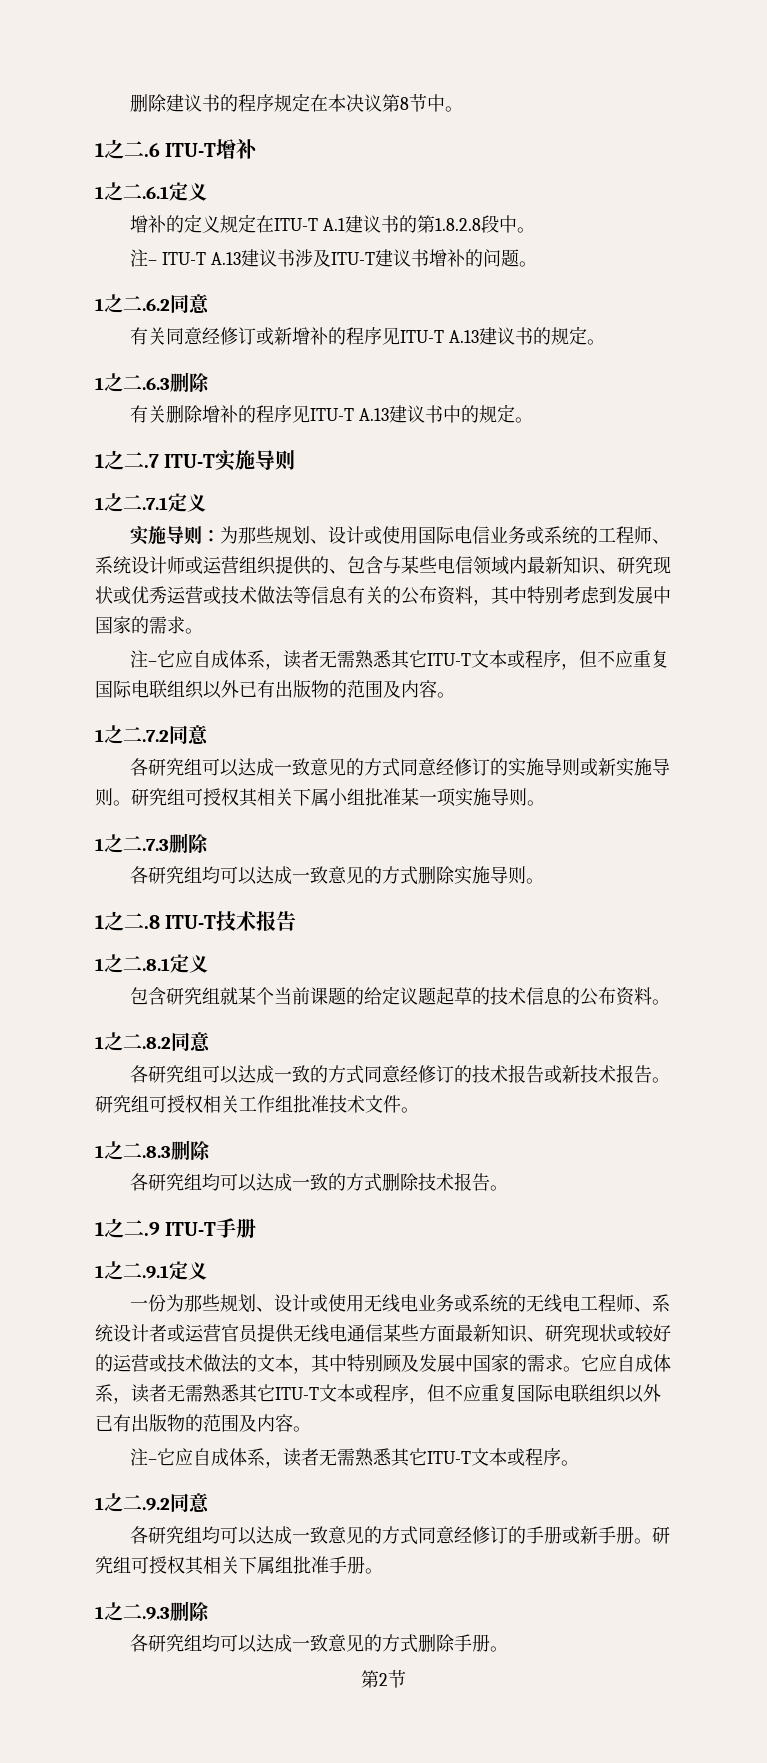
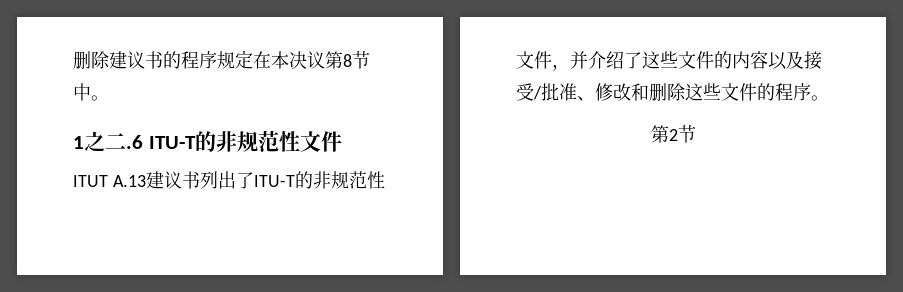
- 1之二.6 ITU-T增补
- 1之二.6.1定义
- 增补的定义规定在ITU-T A.1建议书的第1.8.2.8段中。
- 注– ITU-T A.13建议书涉及ITU-T建议书增补的问题。
- 1之二.6.2同意
- 有关同意经修订或新增补的程序见ITU-T A.13建议书的规定。
- 1之二.6.3删除
- 有关删除增补的程序见ITU-T A.13建议书中的规定。
- 1之二.7 ITU-T实施导则
- 1之二.7.1定义
- 实施导则：为那些规划、设计或使用国际电信业务或系统的工程师、系统设计师或运营组织提供的、包含与某些电信领域内最新知识、研究现状或优秀运营或技术做法等信息有关的公布资料，其中特别考虑到发展中国家的需求。
- 注–它应自成体系，读者无需熟悉其它ITU-T文本或程序，但不应重复国际电联组织以外已有出版物的范围及内容。
- 1之二.7.2同意
- 各研究组可以达成一致意见的方式同意经修订的实施导则或新实施导则。研究组可授权其相关下属小组批准某一项实施导则。
- 1之二.7.3删除
- 各研究组均可以达成一致意见的方式删除实施导则。
- 1之二.8 ITU-T技术报告
- 1之二.8.1定义
- 包含研究组就某个当前课题的给定议题起草的技术信息的公布资料。
- 1之二.8.2同意
- 各研究组可以达成一致的方式同意经修订的技术报告或新技术报告。研究组可授权相关工作组批准技术文件。
- 1之二.8.3删除
- 各研究组均可以达成一致的方式删除技术报告。
- 1之二.9 ITU-T手册
- 1之二.9.1定义
- 一份为那些规划、设计或使用无线电业务或系统的无线电工程师、系统设计者或运营官员提供无线电通信某些方面最新知识、研究现状或较好的运营或技术做法的文本，其中特别顾及发展中国家的需求。它应自成体系，读者无需熟悉其它ITU-T文本或程序，但不应重复国际电联组织以外已有出版物的范围及内容。
- 注–它应自成体系，读者无需熟悉其它ITU-T文本或程序。
- 1之二.9.2同意
- 各研究组均可以达成一致意见的方式同意经修订的手册或新手册。研究组可授权其相关下属组批准手册。
- 1之二.9.3删除
- 各研究组均可以达成一致意见的方式删除手册。
+ 1之二.6 ITU-T的非规范性文件
+ ITUT A.13建议书列出了ITU-T的非规范性文件，并介绍了这些文件的内容以及接受/批准、修改和删除这些文件的程序。

